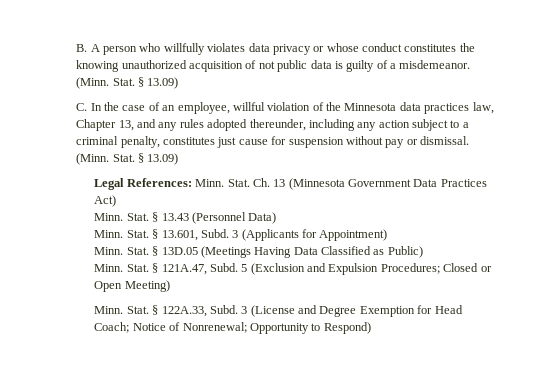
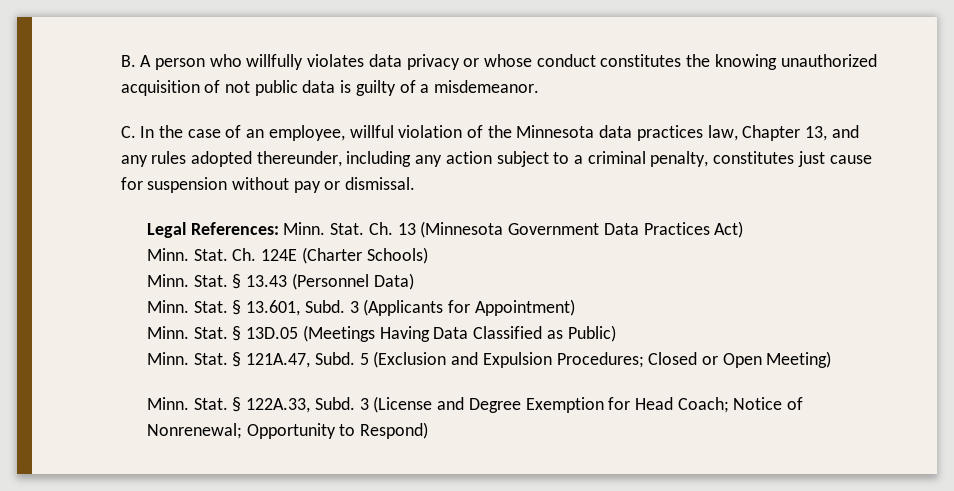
- B. A person who willfully violates data privacy or whose conduct constitutes the knowing unauthorized acquisition of not public data is guilty of a misdemeanor. (Minn. Stat. § 13.09)
+ B. A person who willfully violates data privacy or whose conduct constitutes the knowing unauthorized acquisition of not public data is guilty of a misdemeanor.
- C. In the case of an employee, willful violation of the Minnesota data practices law, Chapter 13, and any rules adopted thereunder, including any action subject to a criminal penalty, constitutes just cause for suspension without pay or dismissal. (Minn. Stat. § 13.09)
+ C. In the case of an employee, willful violation of the Minnesota data practices law, Chapter 13, and any rules adopted thereunder, including any action subject to a criminal penalty, constitutes just cause for suspension without pay or dismissal.
+ Minn. Stat. Ch. 124E (Charter Schools)

